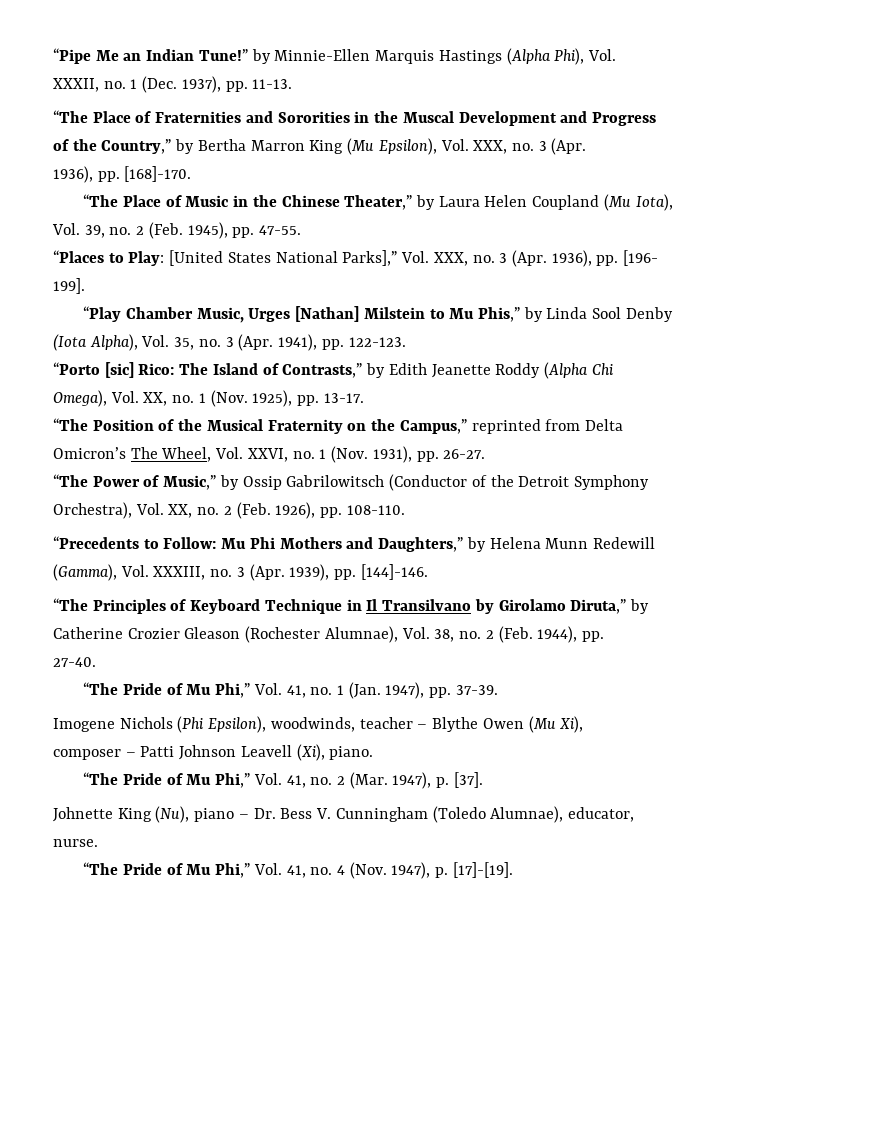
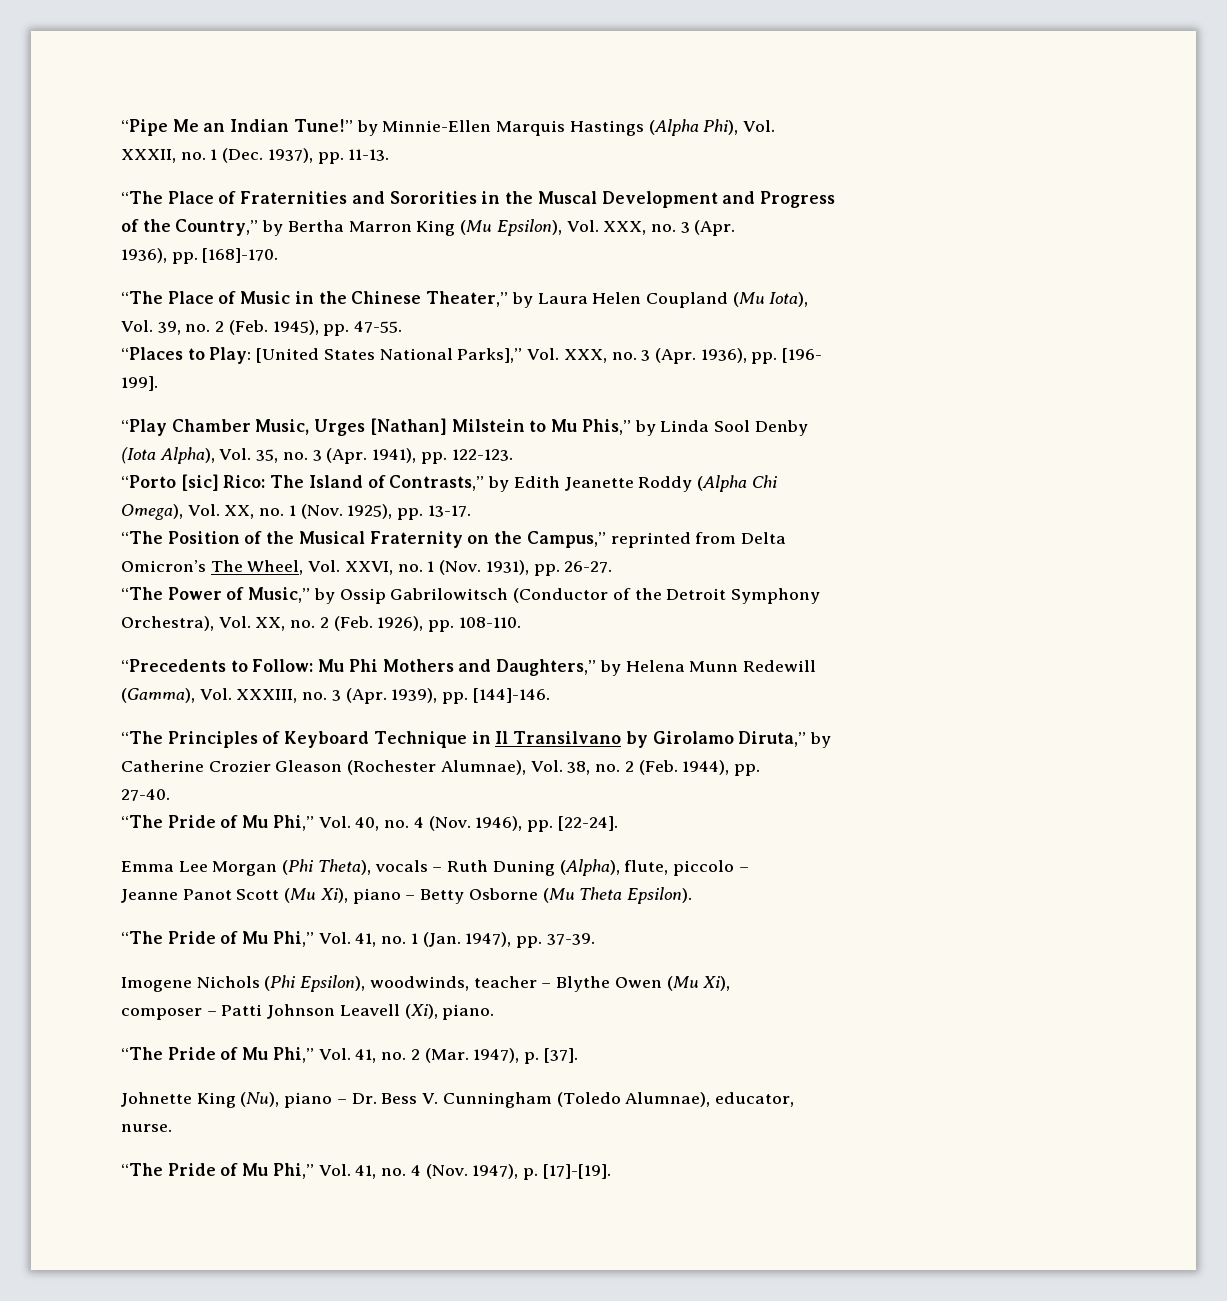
+ “The Pride of Mu Phi,” Vol. 40, no. 4 (Nov. 1946), pp. [22-24].
+ Emma Lee Morgan (Phi Theta), vocals – Ruth Duning (Alpha), flute, piccolo –
+ Jeanne Panot Scott (Mu Xi), piano – Betty Osborne (Mu Theta Epsilon).

